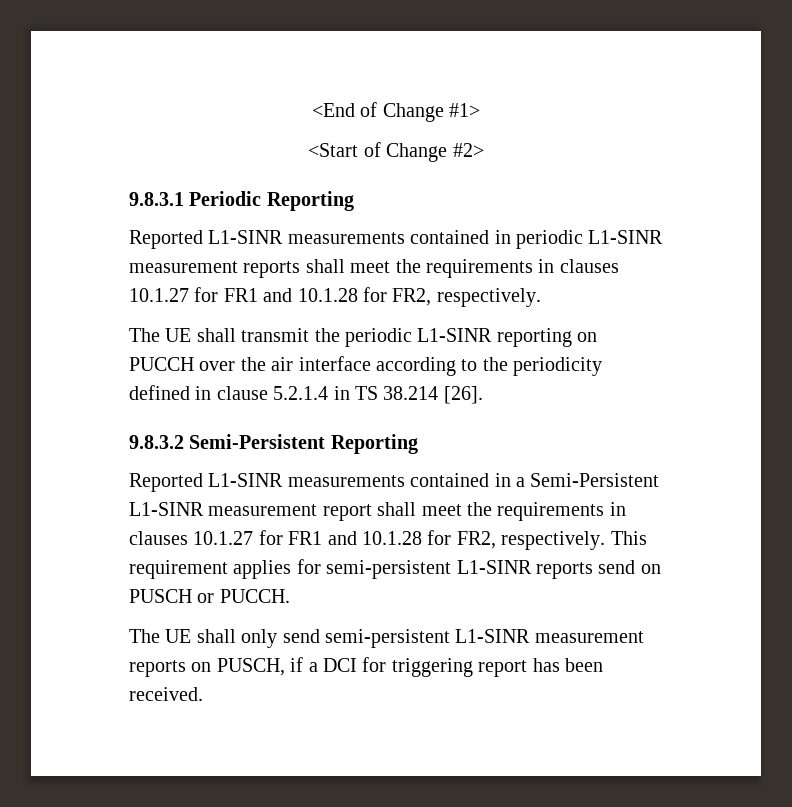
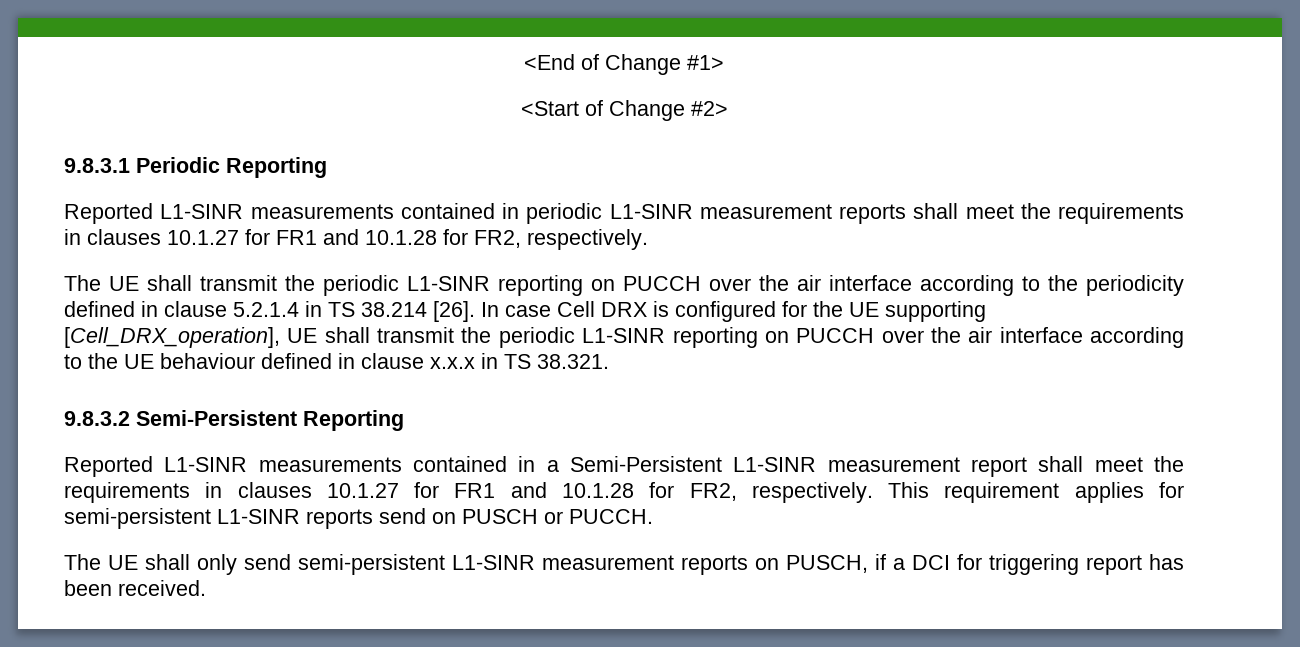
+ In case Cell DRX is configured for the UE supporting [Cell_DRX_operation], UE shall transmit the periodic L1-SINR reporting on PUCCH over the air interface according to the UE behaviour defined in clause x.x.x in TS 38.321.

